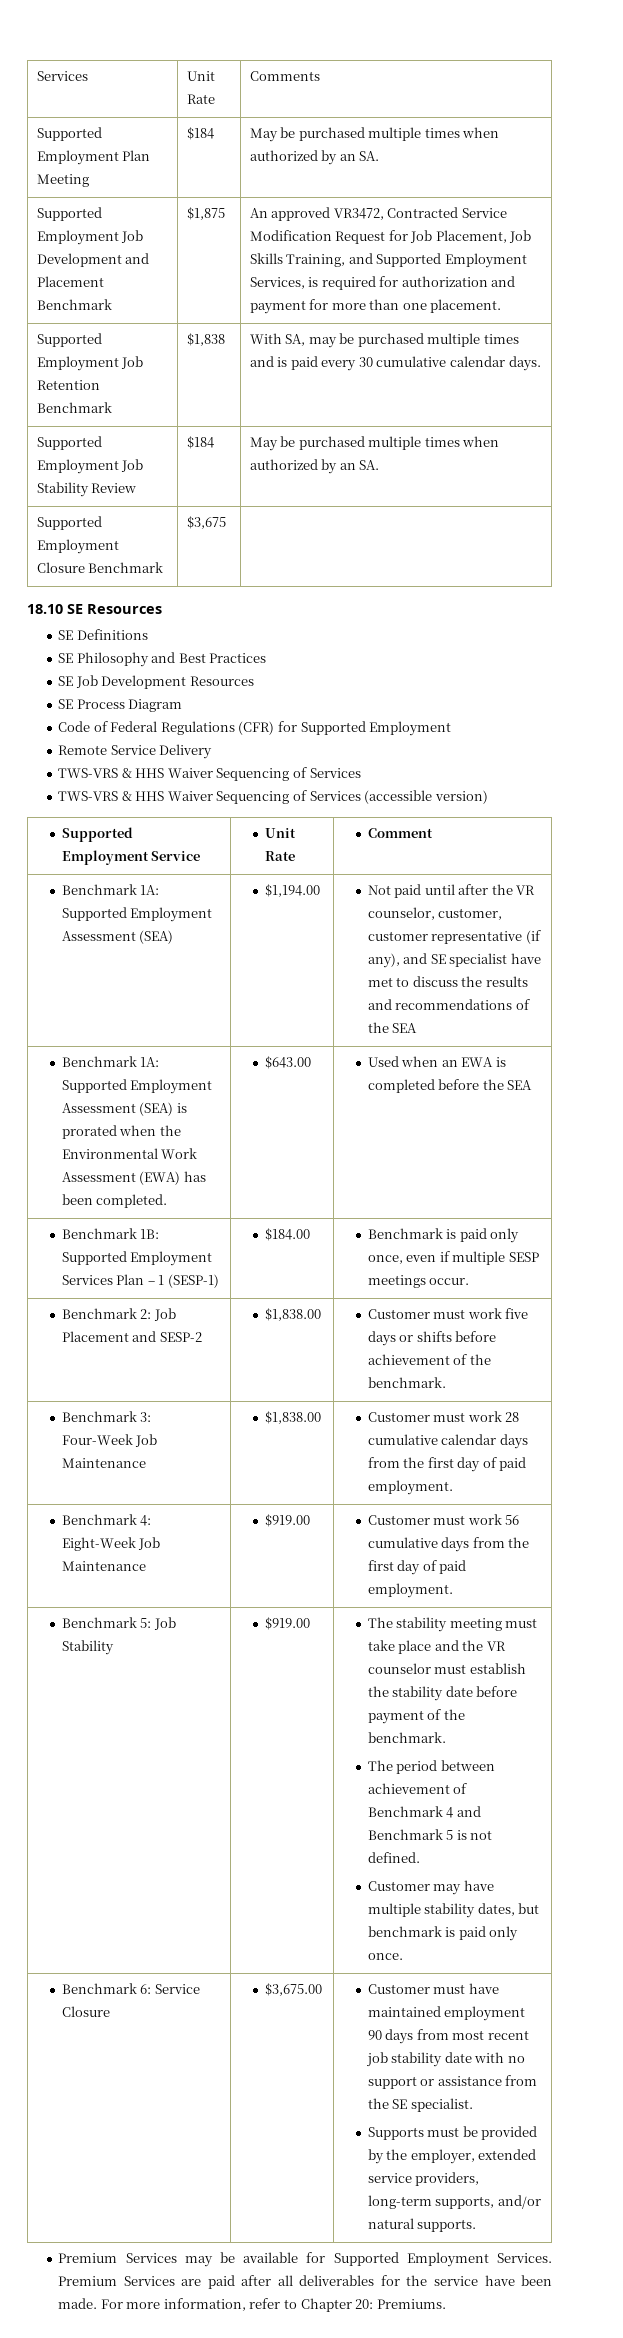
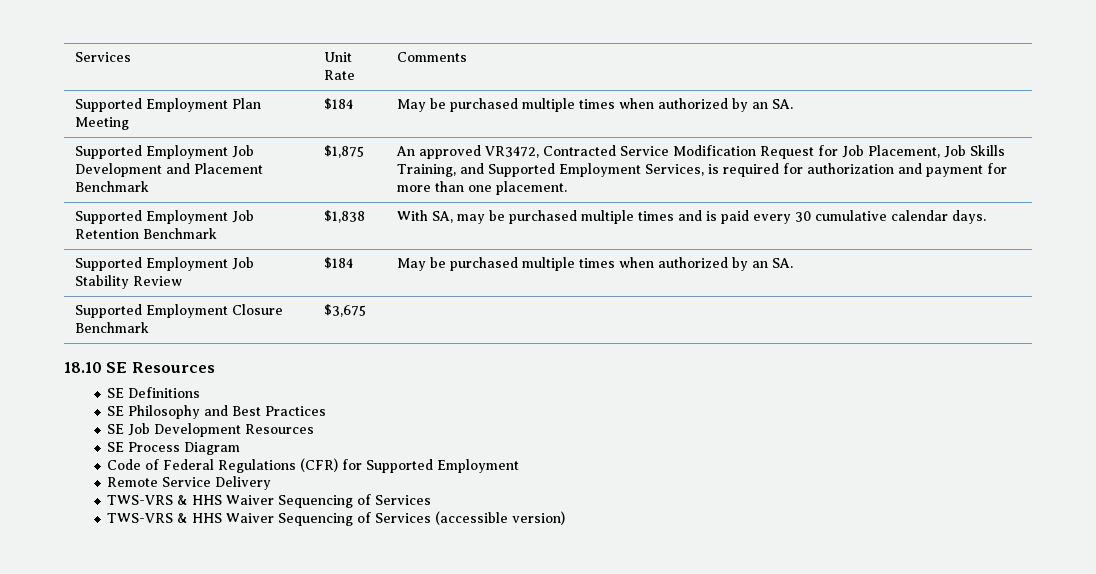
- Supported Employment Service | Unit Rate | Comment
- Benchmark 1A: Supported Employment Assessment (SEA) | $1,194.00 | Not paid until after the VR counselor, customer, customer representative (if any), and SE specialist have met to discuss the results and recommendations of the SEA
- Benchmark 1A: Supported Employment Assessment (SEA) is prorated when the Environmental Work Assessment (EWA) has been completed. | $643.00 | Used when an EWA is completed before the SEA
- Benchmark 1B: Supported Employment Services Plan – 1 (SESP-1) | $184.00 | Benchmark is paid only once, even if multiple SESP meetings occur.
- Benchmark 2: Job Placement and SESP-2 | $1,838.00 | Customer must work five days or shifts before achievement of the benchmark.
- Benchmark 3: Four-Week Job Maintenance | $1,838.00 | Customer must work 28 cumulative calendar days from the first day of paid employment.
- Benchmark 4: Eight-Week Job Maintenance | $919.00 | Customer must work 56 cumulative days from the first day of paid employment.
- Benchmark 5: Job Stability | $919.00 | The stability meeting must take place and the VR counselor must establish the stability date before payment of the benchmark.
- The period between achievement of Benchmark 4 and Benchmark 5 is not defined.
- Customer may have multiple stability dates, but benchmark is paid only once.
- Benchmark 6: Service Closure | $3,675.00 | Customer must have maintained employment 90 days from most recent job stability date with no support or assistance from the SE specialist.
- Supports must be provided by the employer, extended service providers, long-term supports, and/or natural supports.
- Premium Services may be available for Supported Employment Services. Premium Services are paid after all deliverables for the service have been made. For more information, refer to Chapter 20: Premiums.

